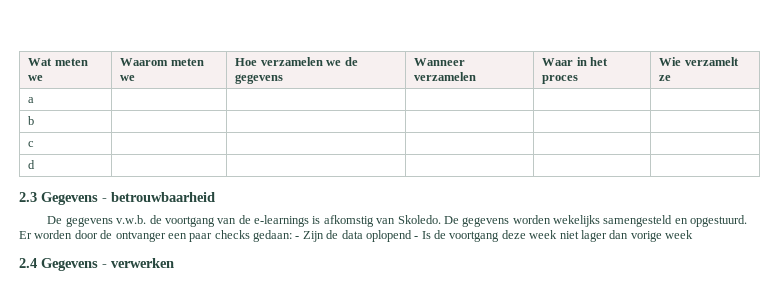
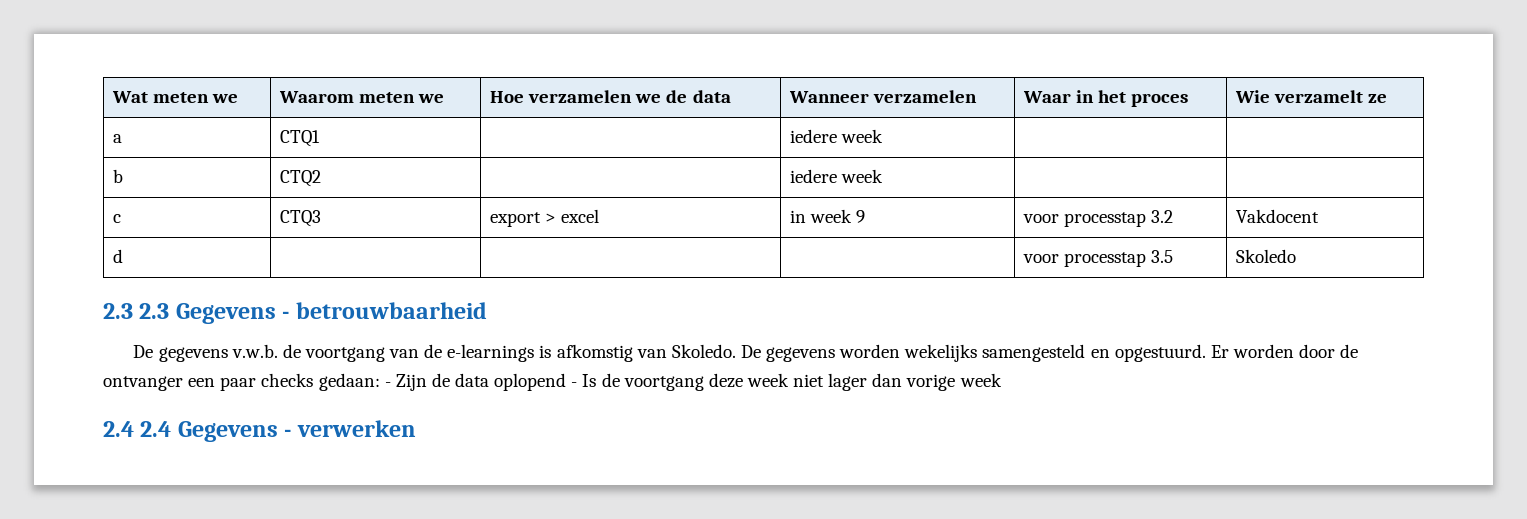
- Wat meten we | Waarom meten we | Hoe verzamelen we de gegevens | Wanneer verzamelen | Waar in het proces | Wie verzamelt ze
+ Wat meten we | Waarom meten we | Hoe verzamelen we de data | Wanneer verzamelen | Waar in het proces | Wie verzamelt ze
- a | | | | |
- b | | | | |
- c | | | | |
- d | | | | |
- 2.3 Gegevens - betrouwbaarheid
+ a | CTQ1 | | iedere week | |
+ b | CTQ2 | | iedere week | |
+ c | CTQ3 | export > excel | in week 9 | voor processtap 3.2 | Vakdocent
+ d | | | | voor processtap 3.5 | Skoledo
+ 2.3 2.3 Gegevens - betrouwbaarheid
- 2.4 Gegevens - verwerken
+ 2.4 2.4 Gegevens - verwerken

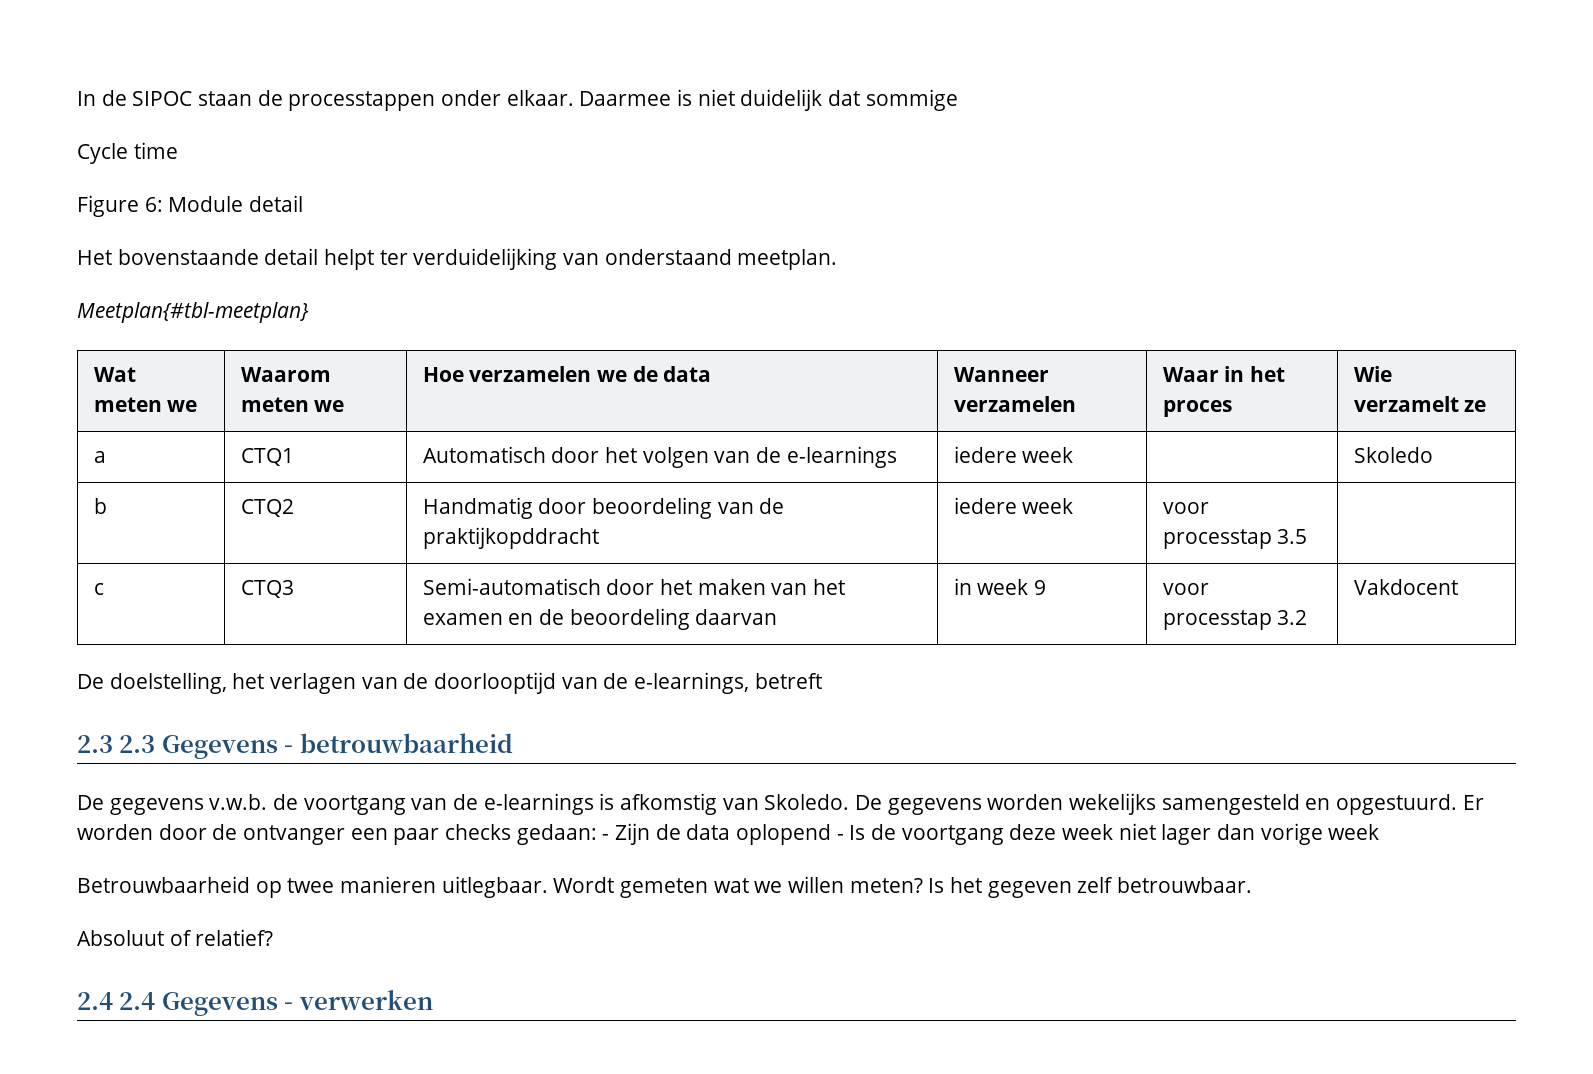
+ In de SIPOC staan de processtappen onder elkaar. Daarmee is niet duidelijk dat sommige
+ Cycle time
+ Figure 6: Module detail
+ Het bovenstaande detail helpt ter verduidelijking van onderstaand meetplan.
+ Meetplan{#tbl-meetplan}
- a | CTQ1 | | iedere week | |
+ a | CTQ1 | Automatisch door het volgen van de e-learnings | iedere week | | Skoledo
- b | CTQ2 | | iedere week | |
+ b | CTQ2 | Handmatig door beoordeling van de praktijkopddracht | iedere week | voor processtap 3.5 |
- c | CTQ3 | export > excel | in week 9 | voor processtap 3.2 | Vakdocent
+ c | CTQ3 | Semi-automatisch door het maken van het examen en de beoordeling daarvan | in week 9 | voor processtap 3.2 | Vakdocent
- d | | | | voor processtap 3.5 | Skoledo
+ De doelstelling, het verlagen van de doorlooptijd van de e-learnings, betreft
+ Betrouwbaarheid op twee manieren uitlegbaar. Wordt gemeten wat we willen meten? Is het gegeven zelf betrouwbaar.
+ Absoluut of relatief?

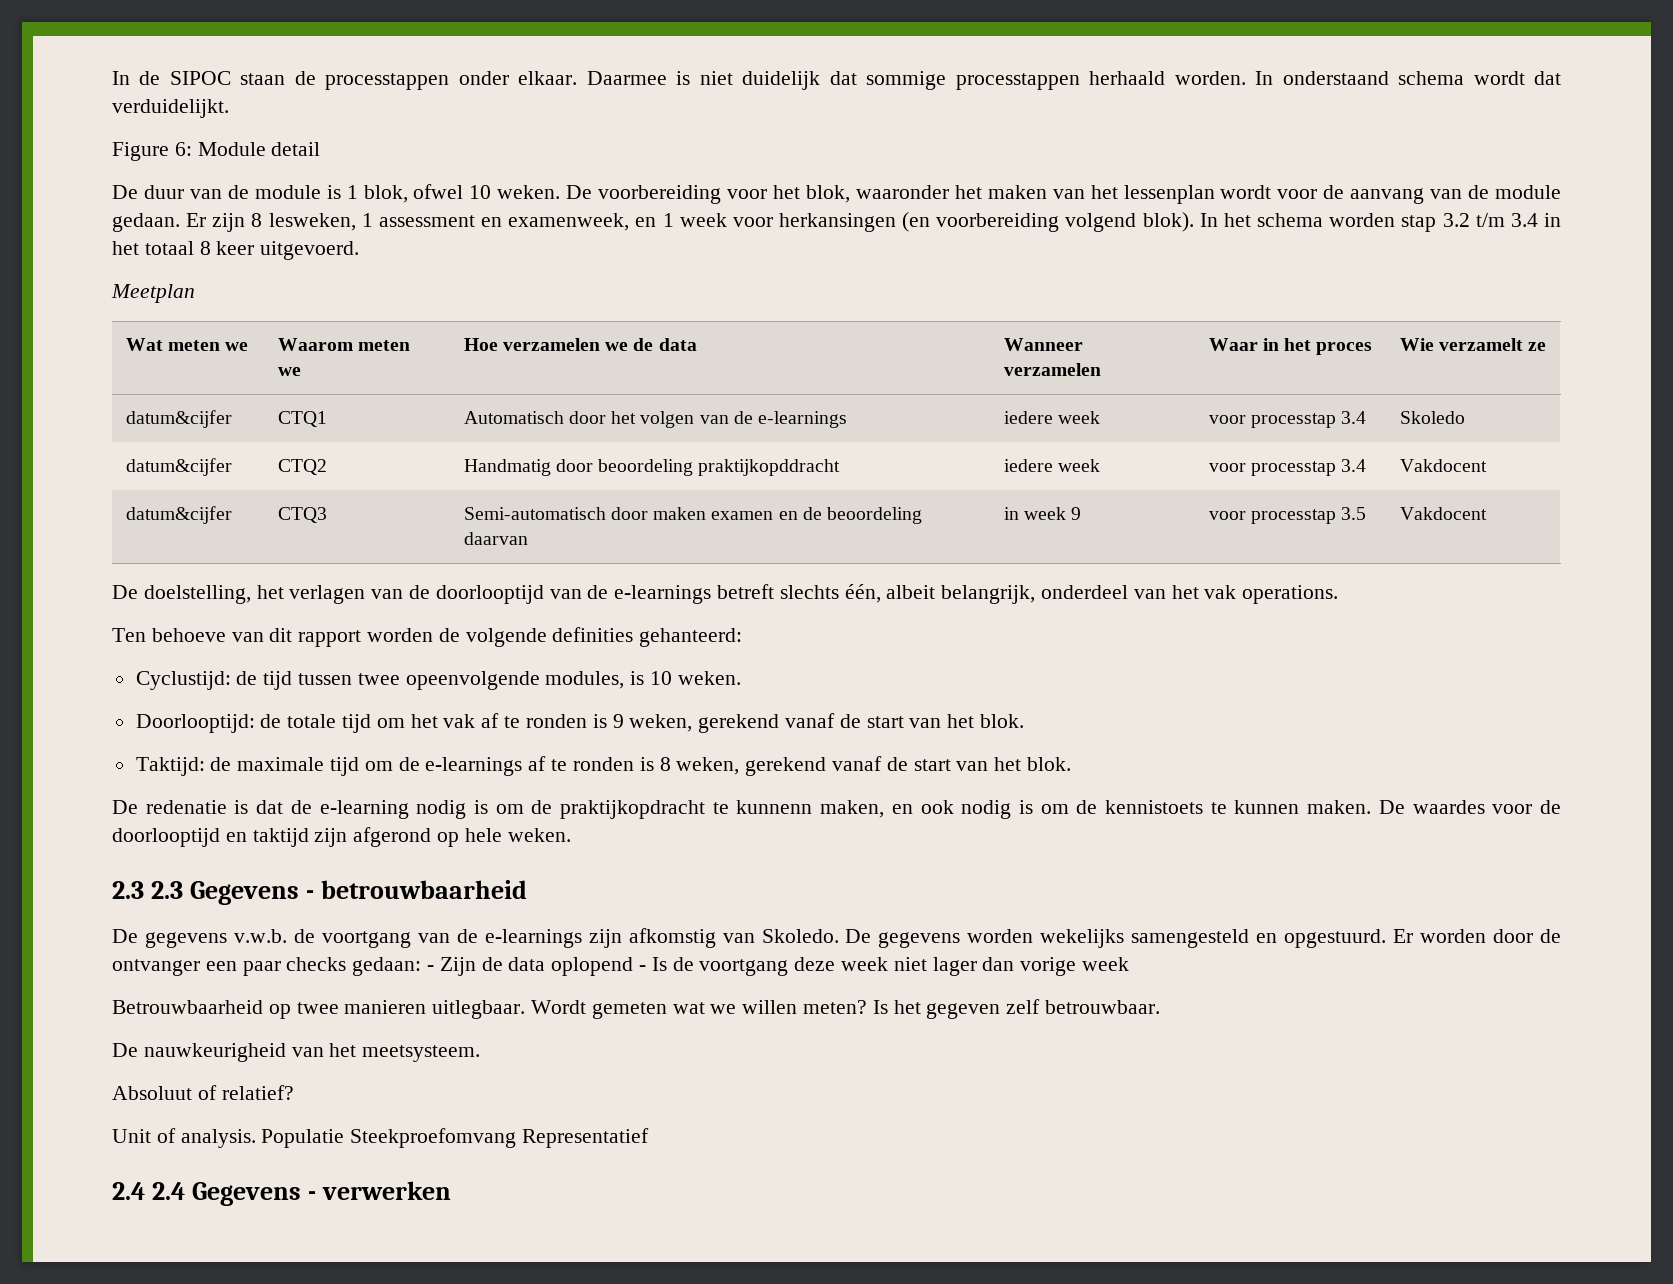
- Daarmee is niet duidelijk dat sommige
- Cycle time
+ Daarmee is niet duidelijk dat sommige processtappen herhaald worden. In onderstaand schema wordt dat verduidelijkt.
  Figure 6: Module detail
- Het bovenstaande detail helpt ter verduidelijking van onderstaand meetplan.
- Meetplan{#tbl-meetplan}
+ De duur van de module is 1 blok, ofwel 10 weken. De voorbereiding voor het blok, waaronder het maken van het lessenplan wordt voor de aanvang van de module gedaan. Er zijn 8 lesweken, 1 assessment en examenweek, en 1 week voor herkansingen (en voorbereiding volgend blok). In het schema worden stap 3.2 t/m 3.4 in het totaal 8 keer uitgevoerd.
+ Meetplan
- a | CTQ1 | Automatisch door het volgen van de e-learnings | iedere week | | Skoledo
+ datum&cijfer | CTQ1 | Automatisch door het volgen van de e-learnings | iedere week | voor processtap 3.4 | Skoledo
- b | CTQ2 | Handmatig door beoordeling van de praktijkopddracht | iedere week | voor processtap 3.5 |
- c | CTQ3 | Semi-automatisch door het maken van het examen en de beoordeling daarvan | in week 9 | voor processtap 3.2 | Vakdocent
+ datum&cijfer | CTQ2 | Handmatig door beoordeling praktijkopddracht | iedere week | voor processtap 3.4 | Vakdocent
+ datum&cijfer | CTQ3 | Semi-automatisch door maken examen en de beoordeling daarvan | in week 9 | voor processtap 3.5 | Vakdocent
- De doelstelling, het verlagen van de doorlooptijd van de e-learnings, betreft
+ De doelstelling, het verlagen van de doorlooptijd van de e-learnings betreft slechts één, albeit belangrijk, onderdeel van het vak operations.
+ Ten behoeve van dit rapport worden de volgende definities gehanteerd:
+ Cyclustijd: de tijd tussen twee opeenvolgende modules, is 10 weken.
+ Doorlooptijd: de totale tijd om het vak af te ronden is 9 weken, gerekend vanaf de start van het blok.
+ Taktijd: de maximale tijd om de e-learnings af te ronden is 8 weken, gerekend vanaf de start van het blok.
+ De redenatie is dat de e-learning nodig is om de praktijkopdracht te kunnenn maken, en ook nodig is om de kennistoets te kunnen maken. De waardes voor de doorlooptijd en taktijd zijn afgerond op hele weken.
- De gegevens v.w.b. de voortgang van de e-learnings is afkomstig van Skoledo.
+ De gegevens v.w.b. de voortgang van de e-learnings zijn afkomstig van Skoledo.
+ De nauwkeurigheid van het meetsysteem.
  Absoluut of relatief?
+ Unit of analysis. Populatie Steekproefomvang Representatief

